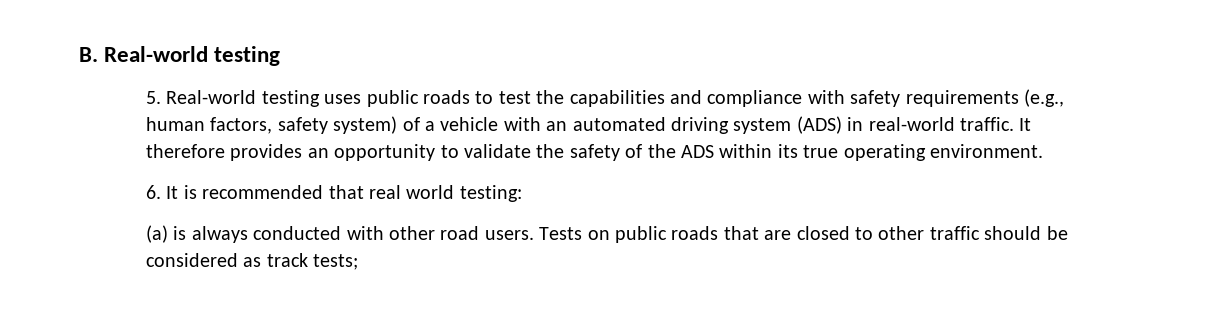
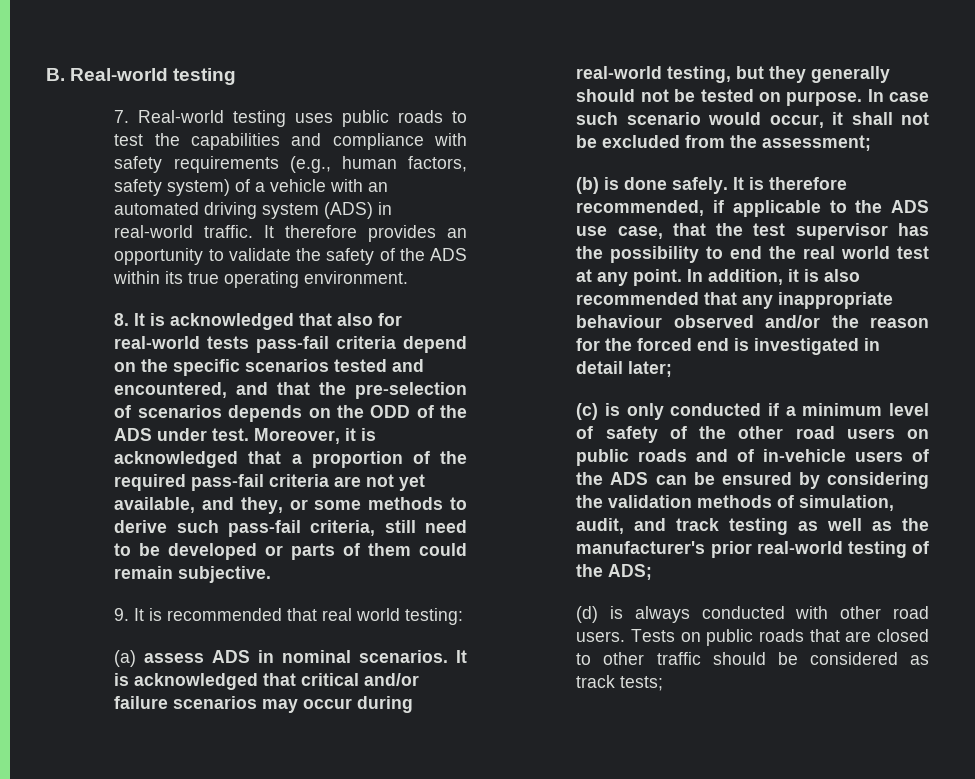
- 5. Real-world testing uses public roads to test the capabilities and compliance with safety requirements (e.g., human factors, safety system) of a vehicle with an automated driving system (ADS) in real-world traffic.
+ 7. Real-world testing uses public roads to test the capabilities and compliance with safety requirements (e.g., human factors, safety system) of a vehicle with an automated driving system (ADS) in real-world traffic.
- 6. It is recommended that real world testing:
+ 8. It is acknowledged that also for real-world tests pass-fail criteria depend on the specific scenarios tested and encountered, and that the pre-selection of scenarios depends on the ODD of the ADS under test. Moreover, it is acknowledged that a proportion of the required pass-fail criteria are not yet available, and they, or some methods to derive such pass-fail criteria, still need to be developed or parts of them could remain subjective.
+ 9. It is recommended that real world testing:
- (a) is always conducted with other road users.
+ (a) assess ADS in nominal scenarios. It is acknowledged that critical and/or failure scenarios may occur during real-world testing, but they generally should not be tested on purpose. In case such scenario would occur, it shall not be excluded from the assessment;
+ (b) is done safely. It is therefore recommended, if applicable to the ADS use case, that the test supervisor has the possibility to end the real world test at any point. In addition, it is also recommended that any inappropriate behaviour observed and/or the reason for the forced end is investigated in detail later;
+ (c) is only conducted if a minimum level of safety of the other road users on public roads and of in-vehicle users of the ADS can be ensured by considering the validation methods of simulation, audit, and track testing as well as the manufacturer's prior real-world testing of the ADS;
+ (d) is always conducted with other road users.

